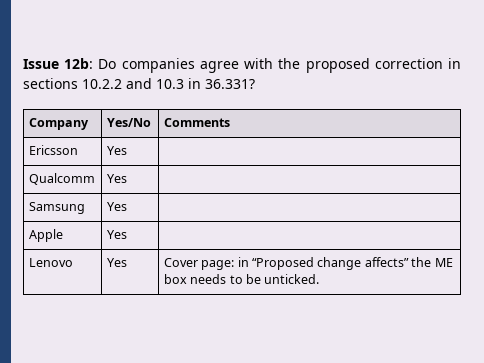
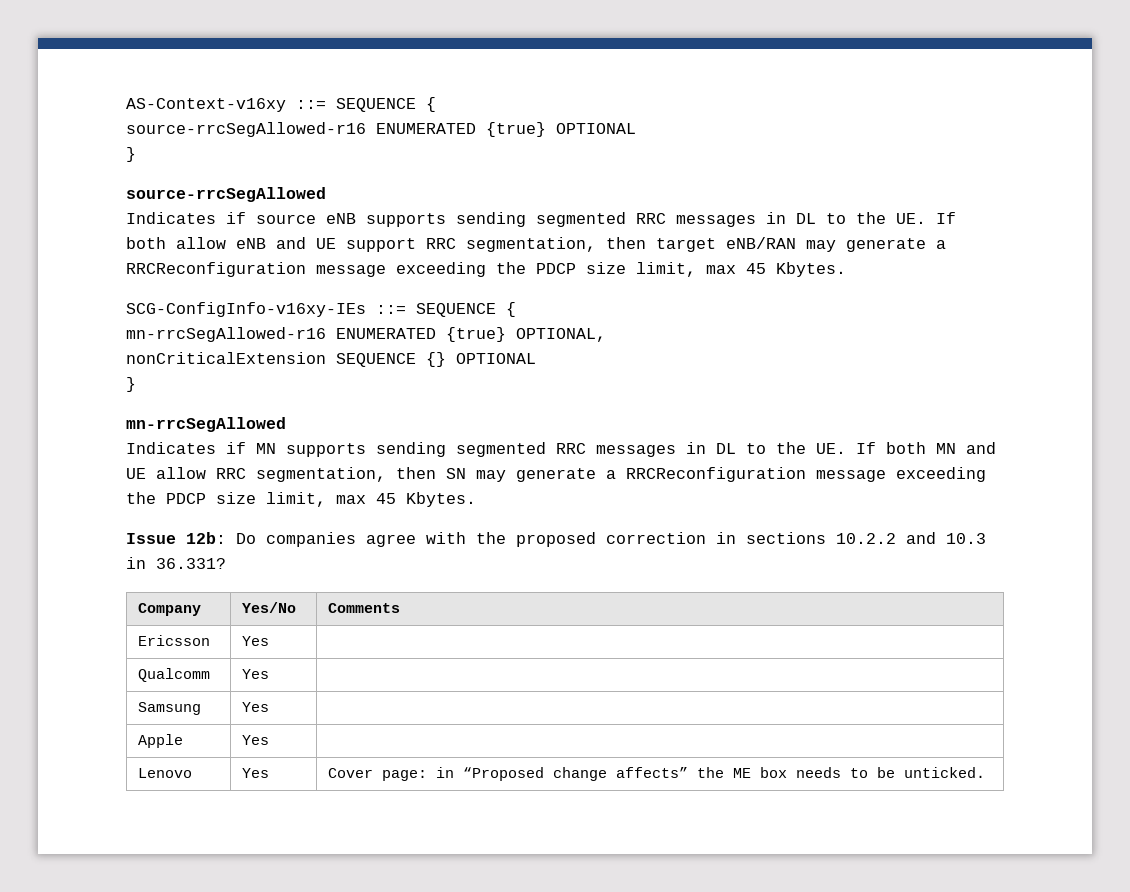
+ AS-Context-v16xy ::= SEQUENCE {
+ source-rrcSegAllowed-r16 ENUMERATED {true} OPTIONAL
+ }
+ source-rrcSegAllowed
+ Indicates if source eNB supports sending segmented RRC messages in DL to the UE. If both allow eNB and UE support RRC segmentation, then target eNB/RAN may generate a RRCReconfiguration message exceeding the PDCP size limit, max 45 Kbytes.
+ SCG-ConfigInfo-v16xy-IEs ::= SEQUENCE {
+ mn-rrcSegAllowed-r16 ENUMERATED {true} OPTIONAL,
+ nonCriticalExtension SEQUENCE {} OPTIONAL
+ }
+ mn-rrcSegAllowed
+ Indicates if MN supports sending segmented RRC messages in DL to the UE. If both MN and UE allow RRC segmentation, then SN may generate a RRCReconfiguration message exceeding the PDCP size limit, max 45 Kbytes.

